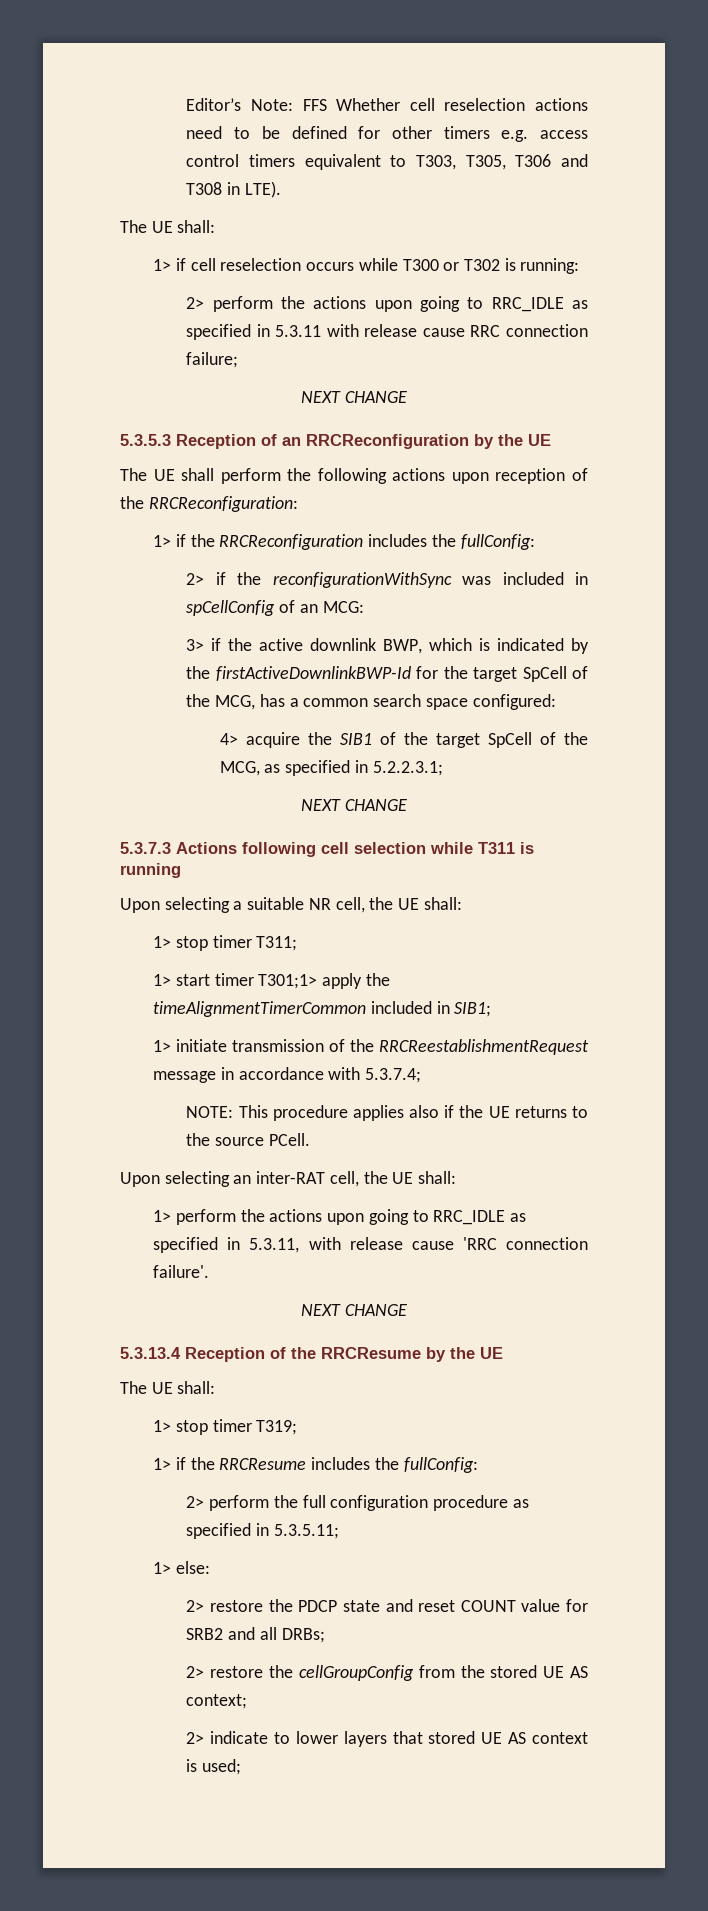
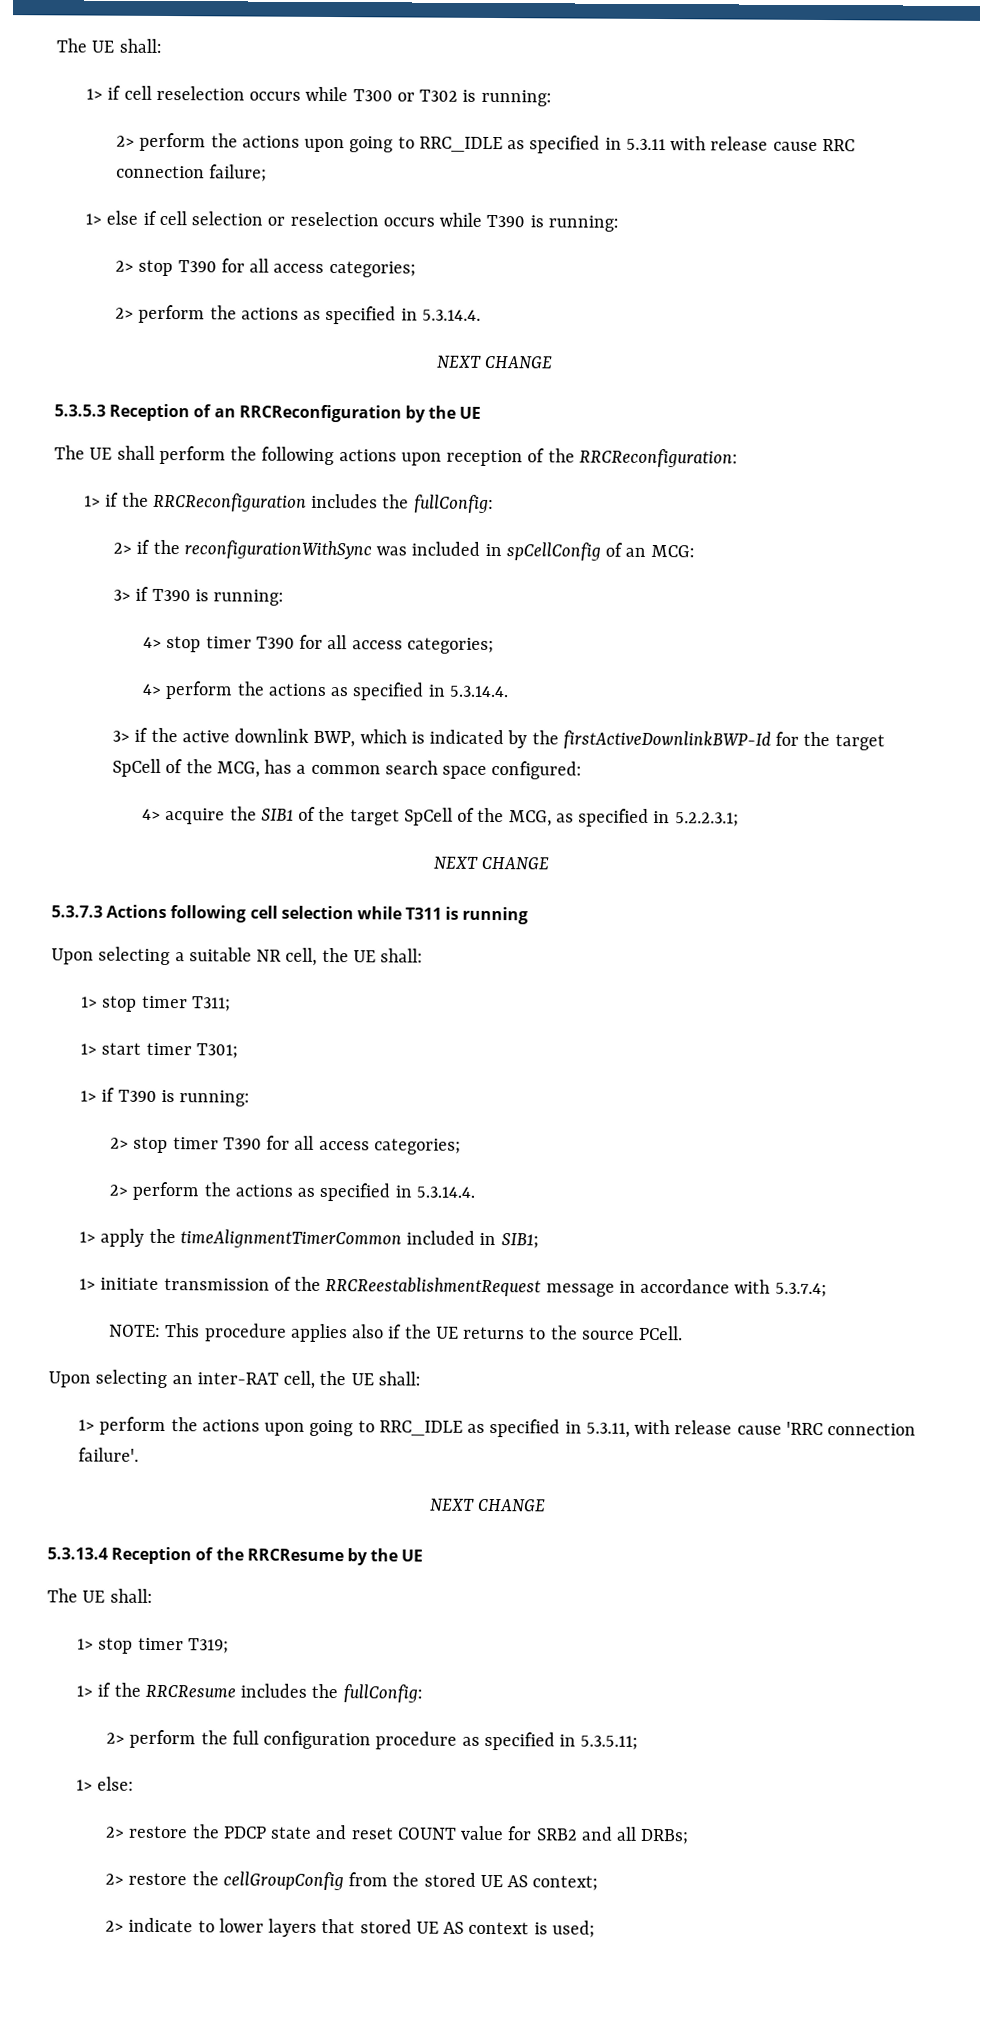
- Editor’s Note: FFS Whether cell reselection actions need to be defined for other timers e.g. access control timers equivalent to T303, T305, T306 and T308 in LTE).
+ 1> else if cell selection or reselection occurs while T390 is running:
+ 2> stop T390 for all access categories;
+ 2> perform the actions as specified in 5.3.14.4.
+ 3> if T390 is running:
+ 4> stop timer T390 for all access categories;
+ 4> perform the actions as specified in 5.3.14.4.
- 1> start timer T301;1> apply the timeAlignmentTimerCommon included in SIB1;
+ 1> start timer T301;
+ 1> if T390 is running:
+ 2> stop timer T390 for all access categories;
+ 2> perform the actions as specified in 5.3.14.4.
+ 1> apply the timeAlignmentTimerCommon included in SIB1;

